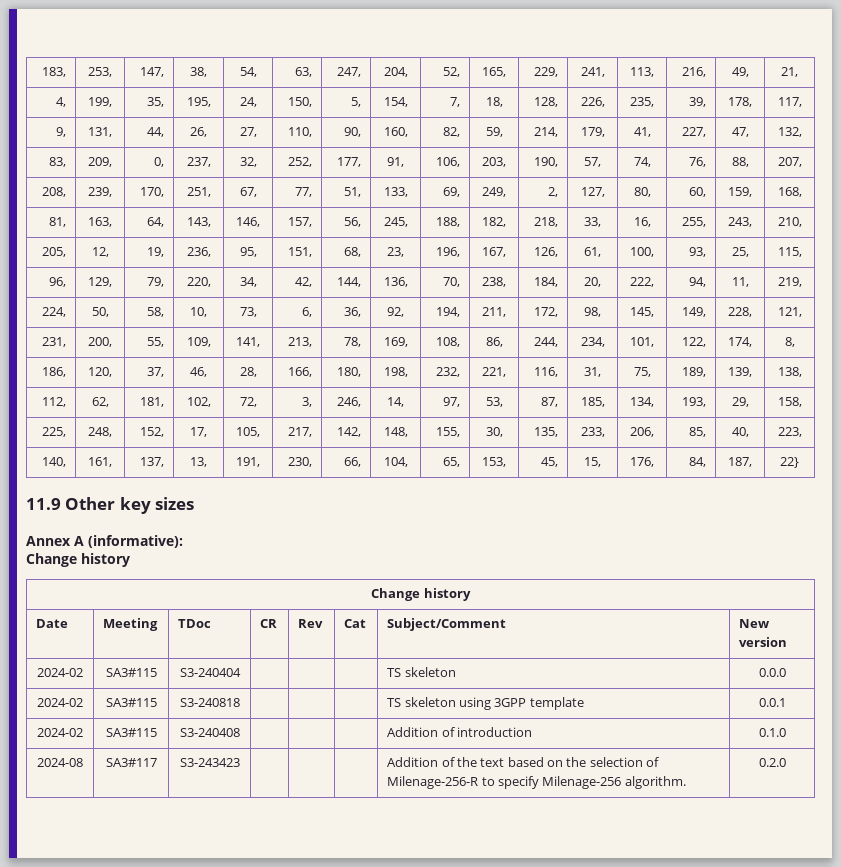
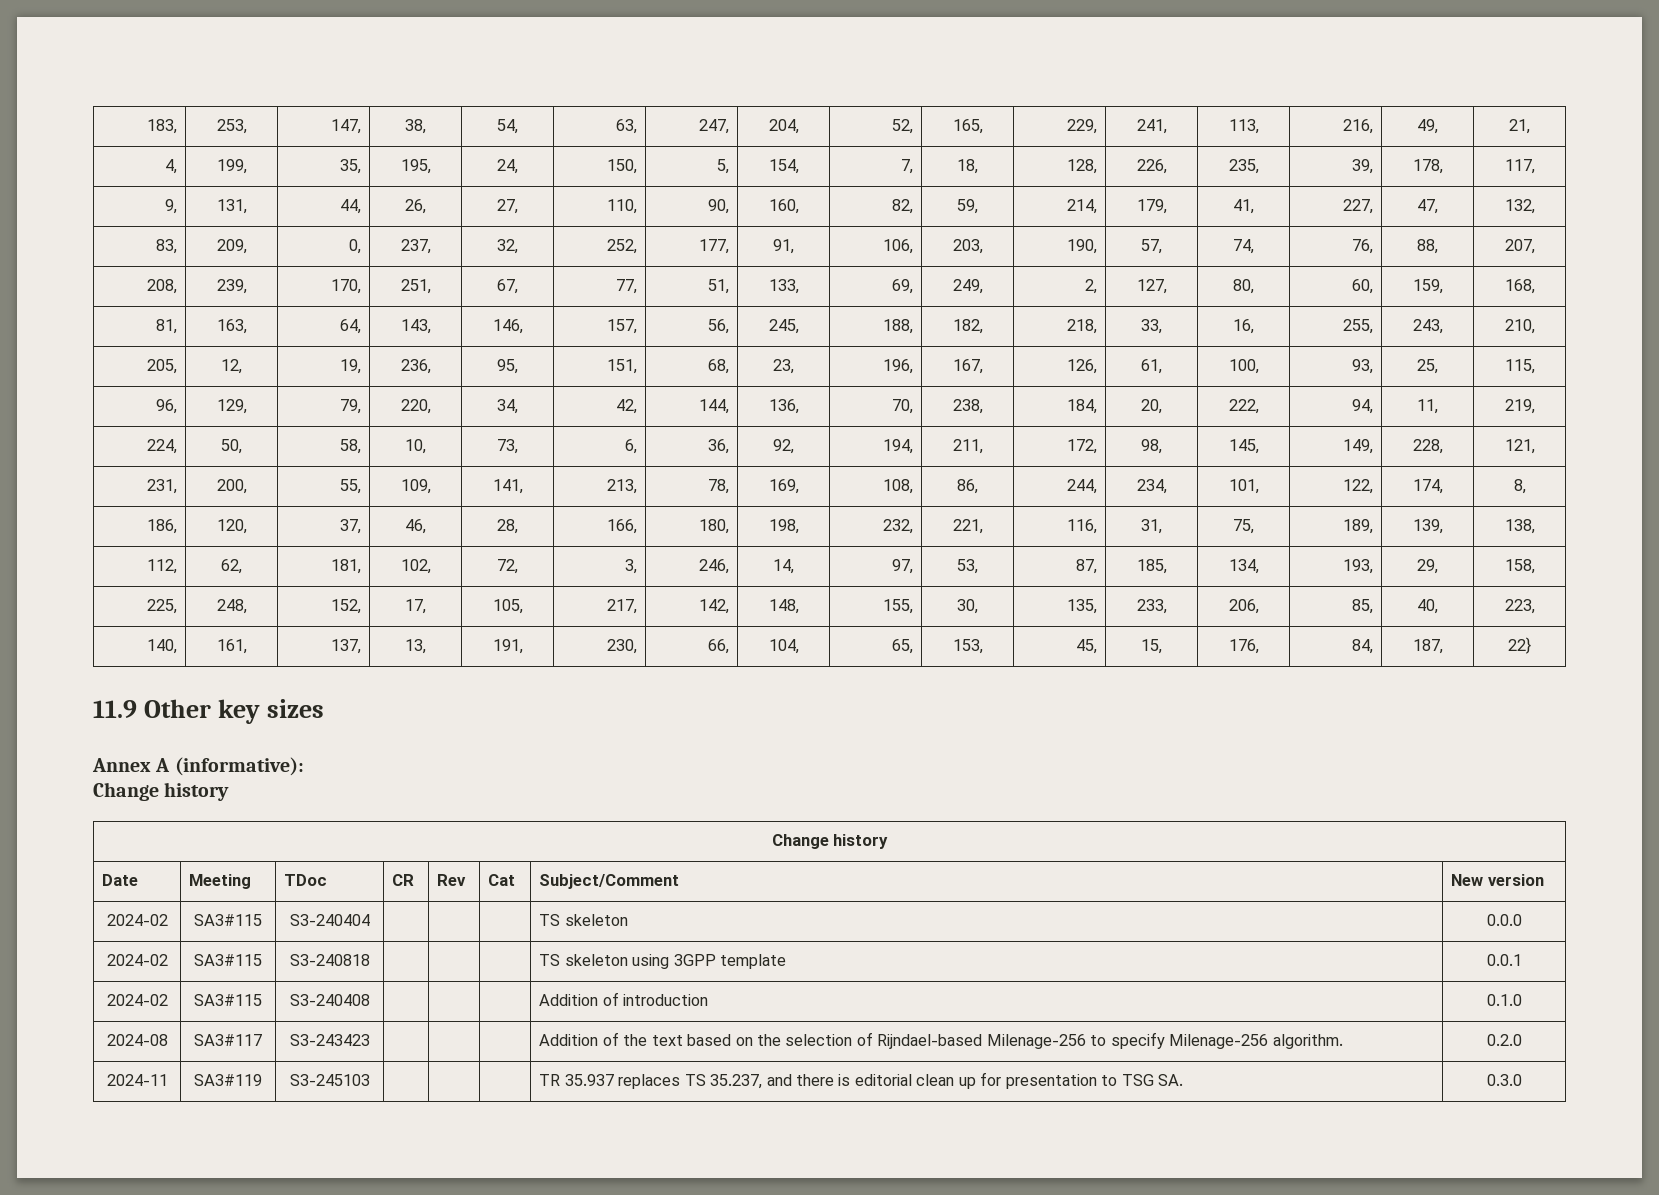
- 2024-08 | SA3#117 | S3-243423 | | | | Addition of the text based on the selection of Milenage-256-R to specify Milenage-256 algorithm. | 0.2.0
+ 2024-08 | SA3#117 | S3-243423 | | | | Addition of the text based on the selection of Rijndael-based Milenage-256 to specify Milenage-256 algorithm. | 0.2.0
+ 2024-11 | SA3#119 | S3-245103 | | | | TR 35.937 replaces TS 35.237, and there is editorial clean up for presentation to TSG SA. | 0.3.0

